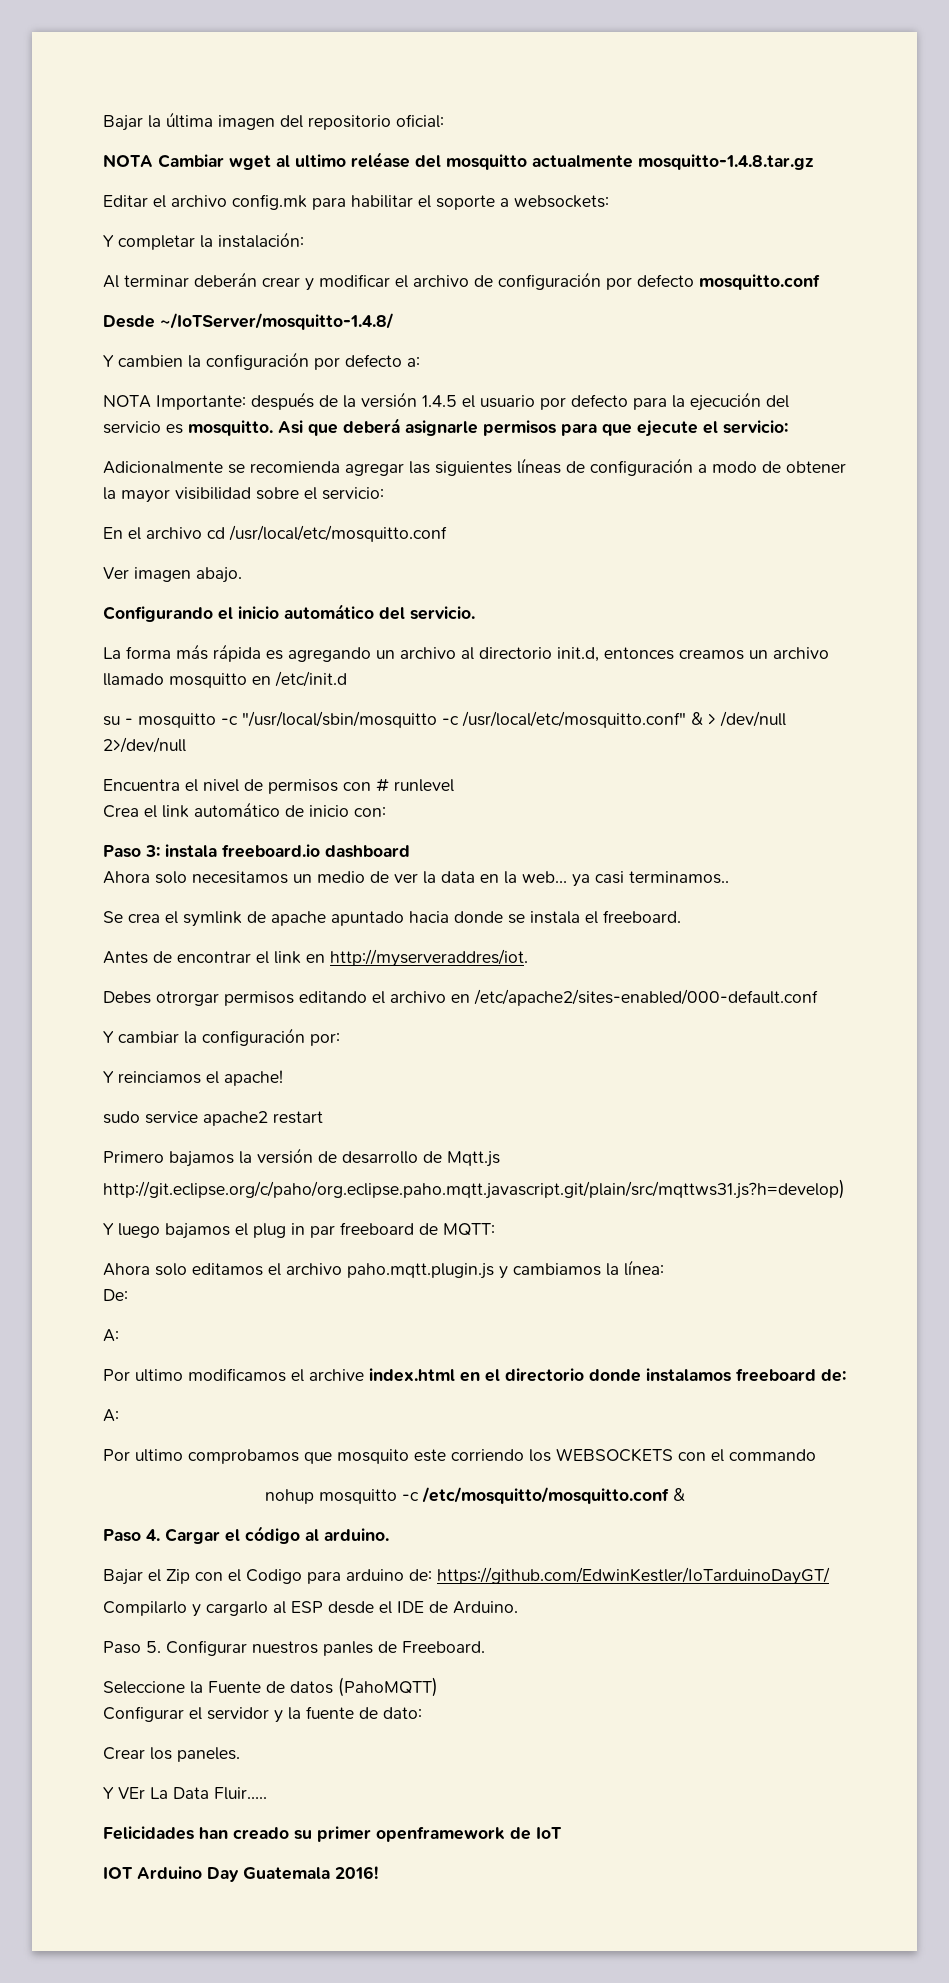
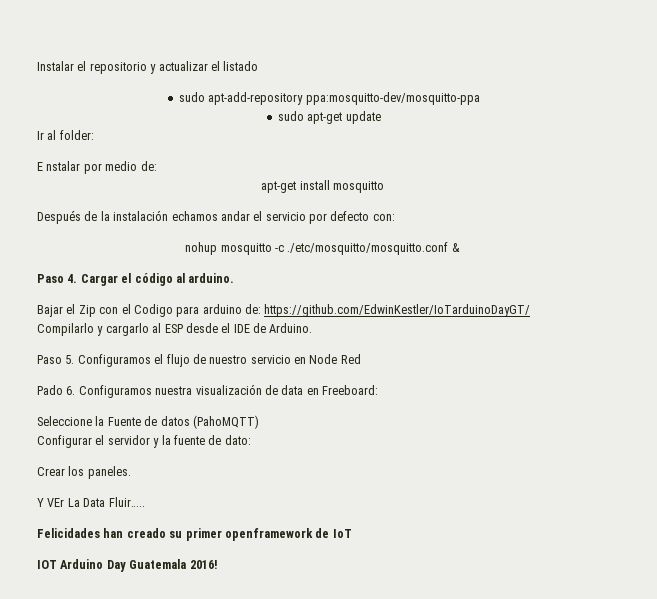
- Bajar la última imagen del repositorio oficial:
- NOTA Cambiar wget al ultimo reléase del mosquitto actualmente mosquitto-1.4.8.tar.gz
- Editar el archivo config.mk para habilitar el soporte a websockets:
- Y completar la instalación:
- Al terminar deberán crear y modificar el archivo de configuración por defecto mosquitto.conf
- Desde ~/IoTServer/mosquitto-1.4.8/
- Y cambien la configuración por defecto a:
- NOTA Importante: después de la versión 1.4.5 el usuario por defecto para la ejecución del servicio es mosquitto. Asi que deberá asignarle permisos para que ejecute el servicio:
- Adicionalmente se recomienda agregar las siguientes líneas de configuración a modo de obtener la mayor visibilidad sobre el servicio:
- En el archivo cd /usr/local/etc/mosquitto.conf
- Ver imagen abajo.
- Configurando el inicio automático del servicio.
- La forma más rápida es agregando un archivo al directorio init.d, entonces creamos un archivo llamado mosquitto en /etc/init.d
- su - mosquitto -c "/usr/local/sbin/mosquitto -c /usr/local/etc/mosquitto.conf" & > /dev/null 2>/dev/null
- Encuentra el nivel de permisos con # runlevel
- Crea el link automático de inicio con:
- Paso 3: instala freeboard.io dashboard
- Ahora solo necesitamos un medio de ver la data en la web… ya casi terminamos..
- Se crea el symlink de apache apuntado hacia donde se instala el freeboard.
- Antes de encontrar el link en http://myserveraddres/iot.
- Debes otrorgar permisos editando el archivo en /etc/apache2/sites-enabled/000-default.conf
- Y cambiar la configuración por:
- Y reinciamos el apache!
- sudo service apache2 restart
- Primero bajamos la versión de desarrollo de Mqtt.js
- http://git.eclipse.org/c/paho/org.eclipse.paho.mqtt.javascript.git/plain/src/mqttws31.js?h=develop)
- Y luego bajamos el plug in par freeboard de MQTT:
- Ahora solo editamos el archivo paho.mqtt.plugin.js y cambiamos la línea:
- De:
- A:
- Por ultimo modificamos el archive index.html en el directorio donde instalamos freeboard de:
- A:
- Por ultimo comprobamos que mosquito este corriendo los WEBSOCKETS con el commando
+ Instalar el repositorio y actualizar el listado
+ sudo apt-add-repository ppa:mosquitto-dev/mosquitto-ppa
+ sudo apt-get update
+ Ir al folder:
+ E nstalar por medio de:
+ apt-get install mosquitto
+ Después de la instalación echamos andar el servicio por defecto con:
- nohup mosquitto -c /etc/mosquitto/mosquitto.conf &
+ nohup mosquitto -c ./etc/mosquitto/mosquitto.conf &
- Paso 5. Configurar nuestros panles de Freeboard.
+ Paso 5. Configuramos el flujo de nuestro servicio en Node Red
+ Pado 6. Configuramos nuestra visualización de data en Freeboard:

